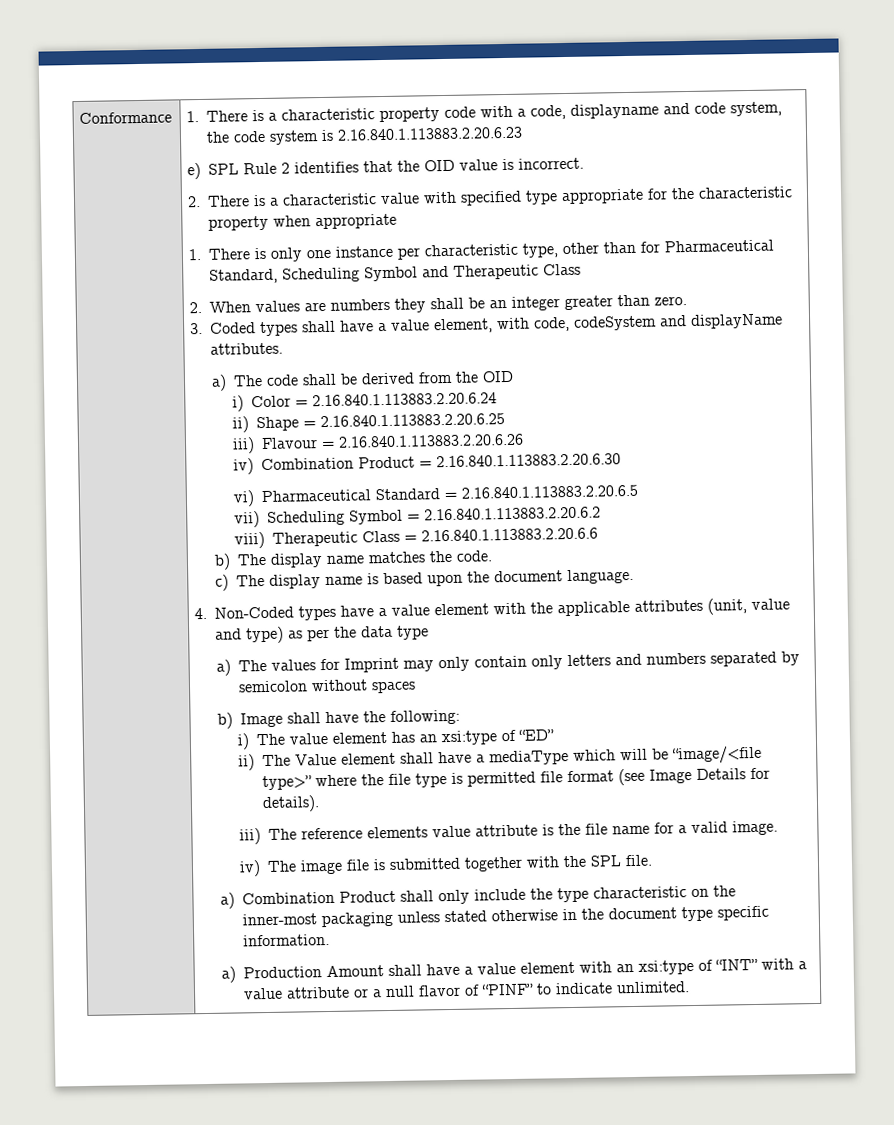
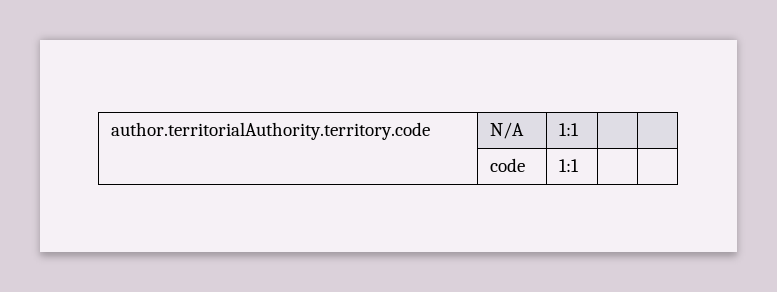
- Conformance | 1. There is a characteristic property code with a code, displayname and code system, the code system is 2.16.840.1.113883.2.20.6.23
- e) SPL Rule 2 identifies that the OID value is incorrect.
- 2. There is a characteristic value with specified type appropriate for the characteristic property when appropriate
- 1. There is only one instance per characteristic type, other than for Pharmaceutical Standard, Scheduling Symbol and Therapeutic Class
- 2. When values are numbers they shall be an integer greater than zero.
- 3. Coded types shall have a value element, with code, codeSystem and displayName attributes.
- a) The code shall be derived from the OID
- i) Color = 2.16.840.1.113883.2.20.6.24
- ii) Shape = 2.16.840.1.113883.2.20.6.25
- iii) Flavour = 2.16.840.1.113883.2.20.6.26
- iv) Combination Product = 2.16.840.1.113883.2.20.6.30
- vi) Pharmaceutical Standard = 2.16.840.1.113883.2.20.6.5
- vii) Scheduling Symbol = 2.16.840.1.113883.2.20.6.2
- viii) Therapeutic Class = 2.16.840.1.113883.2.20.6.6
- b) The display name matches the code.
- c) The display name is based upon the document language.
- 4. Non-Coded types have a value element with the applicable attributes (unit, value and type) as per the data type
- a) The values for Imprint may only contain only letters and numbers separated by semicolon without spaces
- b) Image shall have the following:
- i) The value element has an xsi:type of “ED”
- ii) The Value element shall have a mediaType which will be “image/<file type>” where the file type is permitted file format (see Image Details for details).
- iii) The reference elements value attribute is the file name for a valid image.
- iv) The image file is submitted together with the SPL file.
- a) Combination Product shall only include the type characteristic on the inner-most packaging unless stated otherwise in the document type specific information.
- a) Production Amount shall have a value element with an xsi:type of “INT” with a value attribute or a null flavor of “PINF” to indicate unlimited.
+ author.territorialAuthority.territory.code | N/A | 1:1 | |
+ | code | 1:1 | |

